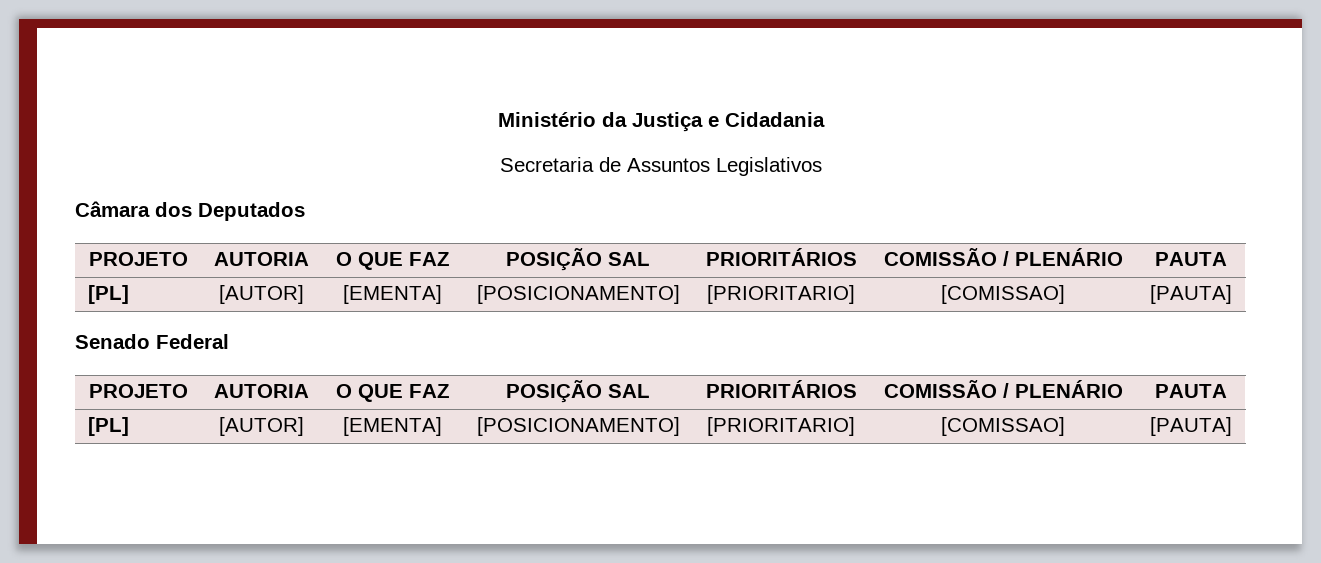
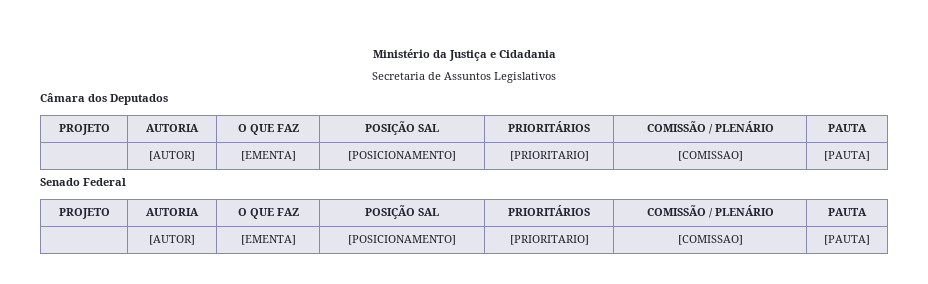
  Câmara dos Deputados
  PROJETO | AUTORIA | O QUE FAZ | POSIÇÃO SAL | PRIORITÁRIOS | COMISSÃO / PLENÁRIO | PAUTA
- [PL] | [AUTOR] | [EMENTA] | [POSICIONAMENTO] | [PRIORITARIO] | [COMISSAO] | [PAUTA]
+ | [AUTOR] | [EMENTA] | [POSICIONAMENTO] | [PRIORITARIO] | [COMISSAO] | [PAUTA]
  Senado Federal
  PROJETO | AUTORIA | O QUE FAZ | POSIÇÃO SAL | PRIORITÁRIOS | COMISSÃO / PLENÁRIO | PAUTA
- [PL] | [AUTOR] | [EMENTA] | [POSICIONAMENTO] | [PRIORITARIO] | [COMISSAO] | [PAUTA]
+ | [AUTOR] | [EMENTA] | [POSICIONAMENTO] | [PRIORITARIO] | [COMISSAO] | [PAUTA]

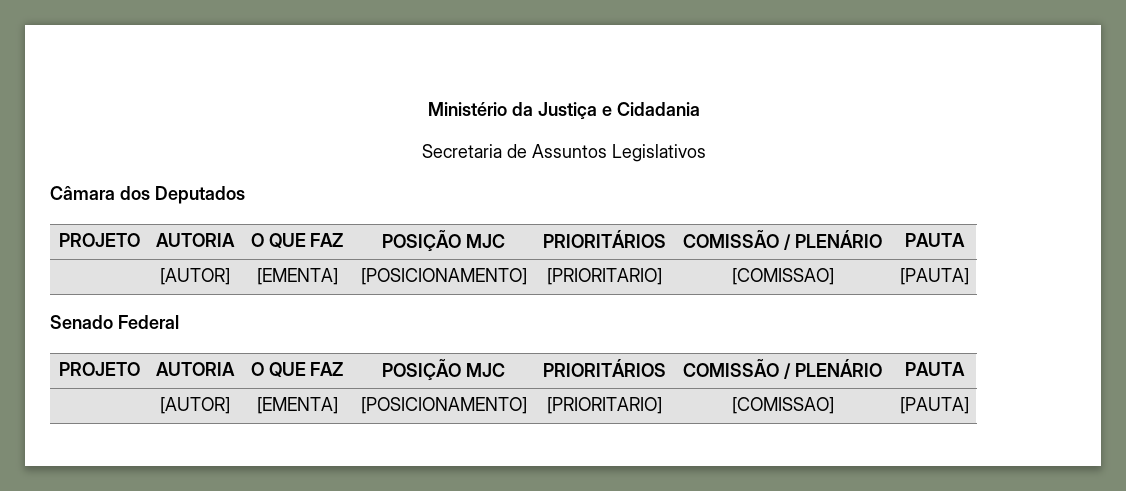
  Câmara dos Deputados
- PROJETO | AUTORIA | O QUE FAZ | POSIÇÃO SAL | PRIORITÁRIOS | COMISSÃO / PLENÁRIO | PAUTA
+ PROJETO | AUTORIA | O QUE FAZ | POSIÇÃO MJC | PRIORITÁRIOS | COMISSÃO / PLENÁRIO | PAUTA
  Senado Federal
- PROJETO | AUTORIA | O QUE FAZ | POSIÇÃO SAL | PRIORITÁRIOS | COMISSÃO / PLENÁRIO | PAUTA
+ PROJETO | AUTORIA | O QUE FAZ | POSIÇÃO MJC | PRIORITÁRIOS | COMISSÃO / PLENÁRIO | PAUTA

